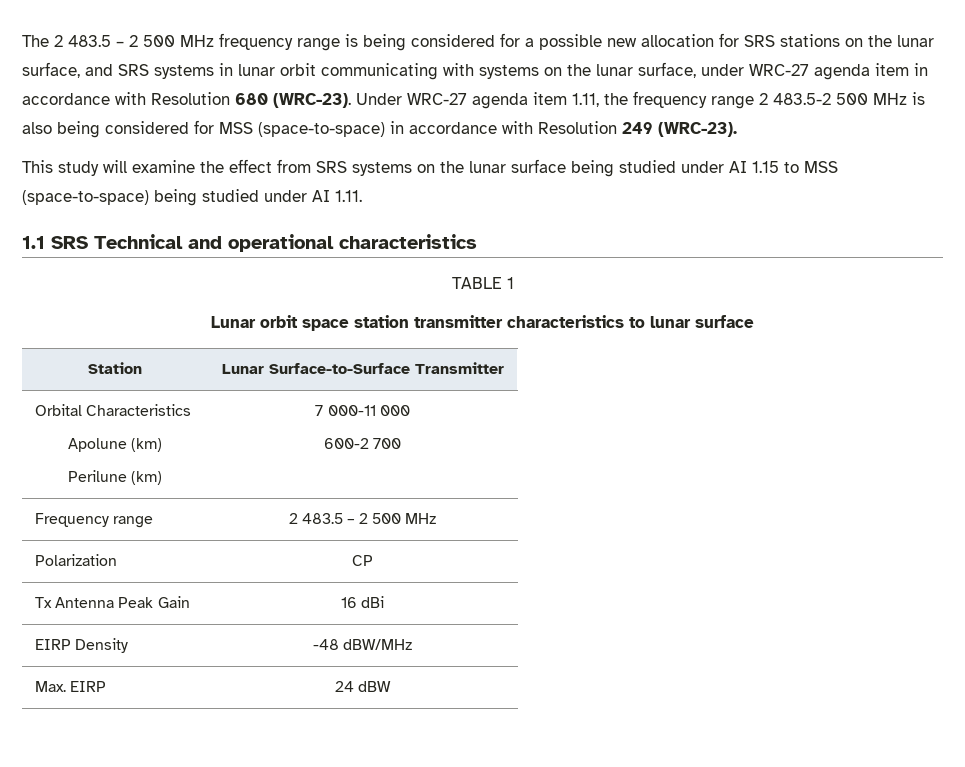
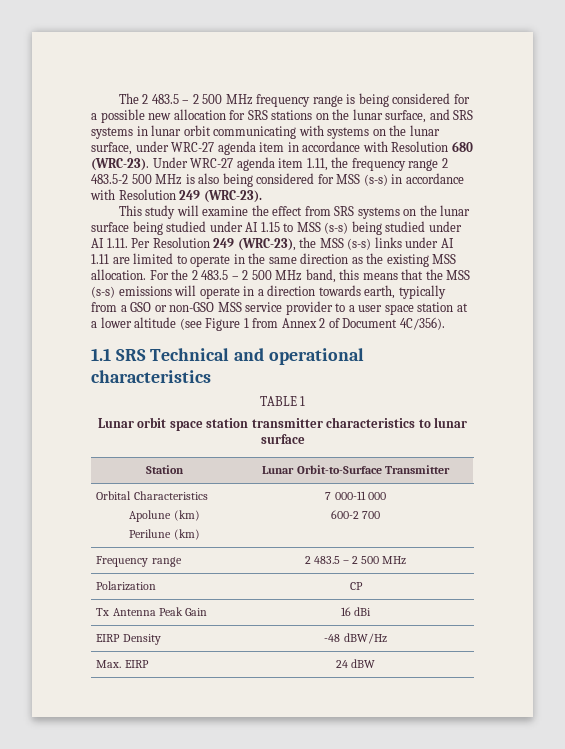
- Under WRC-27 agenda item 1.11, the frequency range 2 483.5-2 500 MHz is also being considered for MSS (space-to-space) in accordance with Resolution 249 (WRC-23).
+ Under WRC-27 agenda item 1.11, the frequency range 2 483.5-2 500 MHz is also being considered for MSS (s-s) in accordance with Resolution 249 (WRC-23).
- This study will examine the effect from SRS systems on the lunar surface being studied under AI 1.15 to MSS (space-to-space) being studied under AI 1.11.
+ This study will examine the effect from SRS systems on the lunar surface being studied under AI 1.15 to MSS (s-s) being studied under AI 1.11. Per Resolution 249 (WRC-23), the MSS (s-s) links under AI 1.11 are limited to operate in the same direction as the existing MSS allocation. For the 2 483.5 – 2 500 MHz band, this means that the MSS (s-s) emissions will operate in a direction towards earth, typically from a GSO or non-GSO MSS service provider to a user space station at a lower altitude (see Figure 1 from Annex 2 of Document 4C/356).
- Station | Lunar Surface-to-Surface Transmitter
+ Station | Lunar Orbit-to-Surface Transmitter
- EIRP Density | -48 dBW/MHz
+ EIRP Density | -48 dBW/Hz

